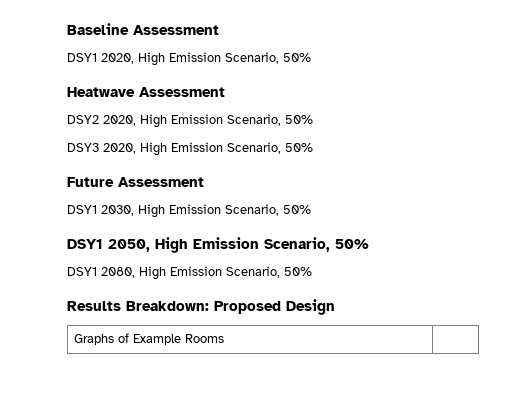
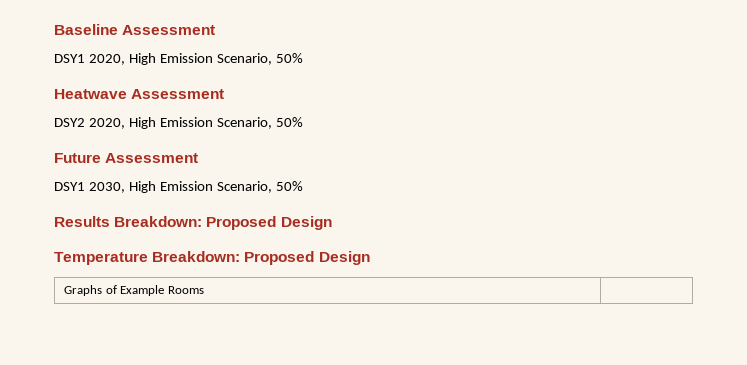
- DSY3 2020, High Emission Scenario, 50%
- DSY1 2050, High Emission Scenario, 50%
- DSY1 2080, High Emission Scenario, 50%
  Results Breakdown: Proposed Design
+ Temperature Breakdown: Proposed Design

